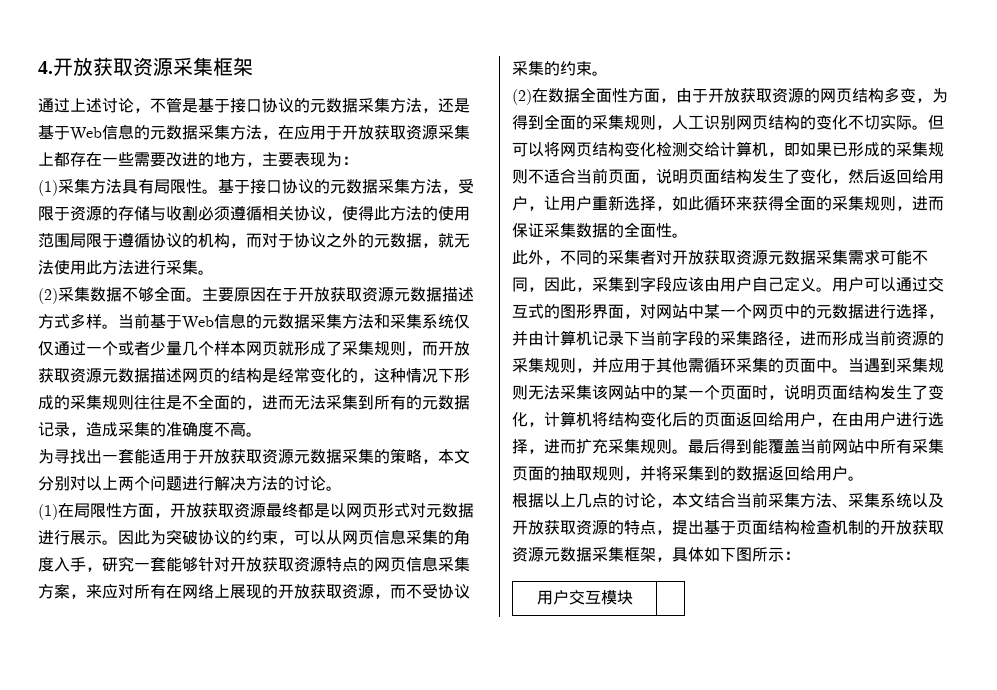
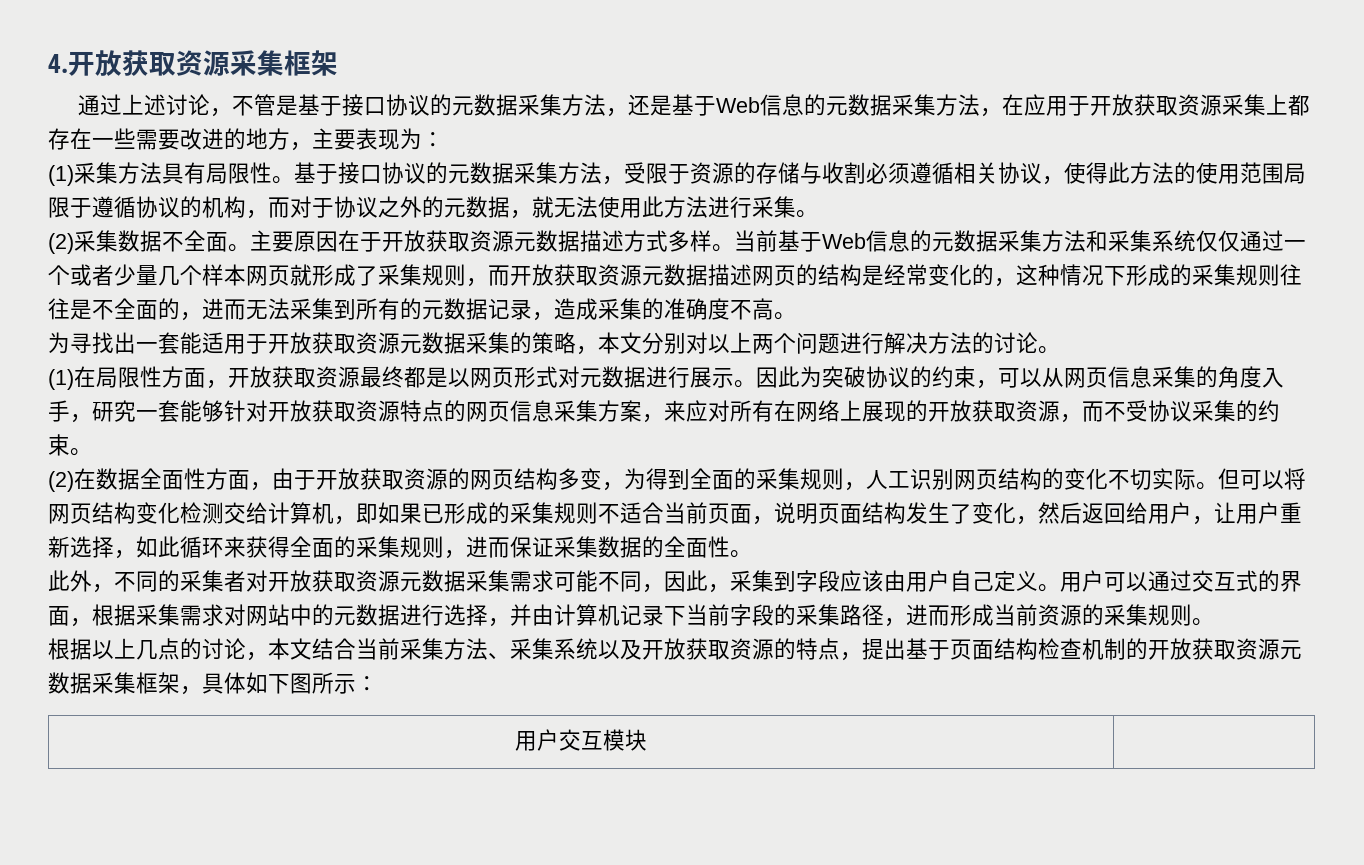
- (2)采集数据不够全面。
+ (2)采集数据不全面。
- 用户可以通过交互式的图形界面，对网站中某一个网页中的元数据进行选择，并由计算机记录下当前字段的采集路径，进而形成当前资源的采集规则，并应用于其他需循环采集的页面中。当遇到采集规则无法采集该网站中的某一个页面时，说明页面结构发生了变化，计算机将结构变化后的页面返回给用户，在由用户进行选择，进而扩充采集规则。最后得到能覆盖当前网站中所有采集页面的抽取规则，并将采集到的数据返回给用户。
+ 用户可以通过交互式的界面，根据采集需求对网站中的元数据进行选择，并由计算机记录下当前字段的采集路径，进而形成当前资源的采集规则。

